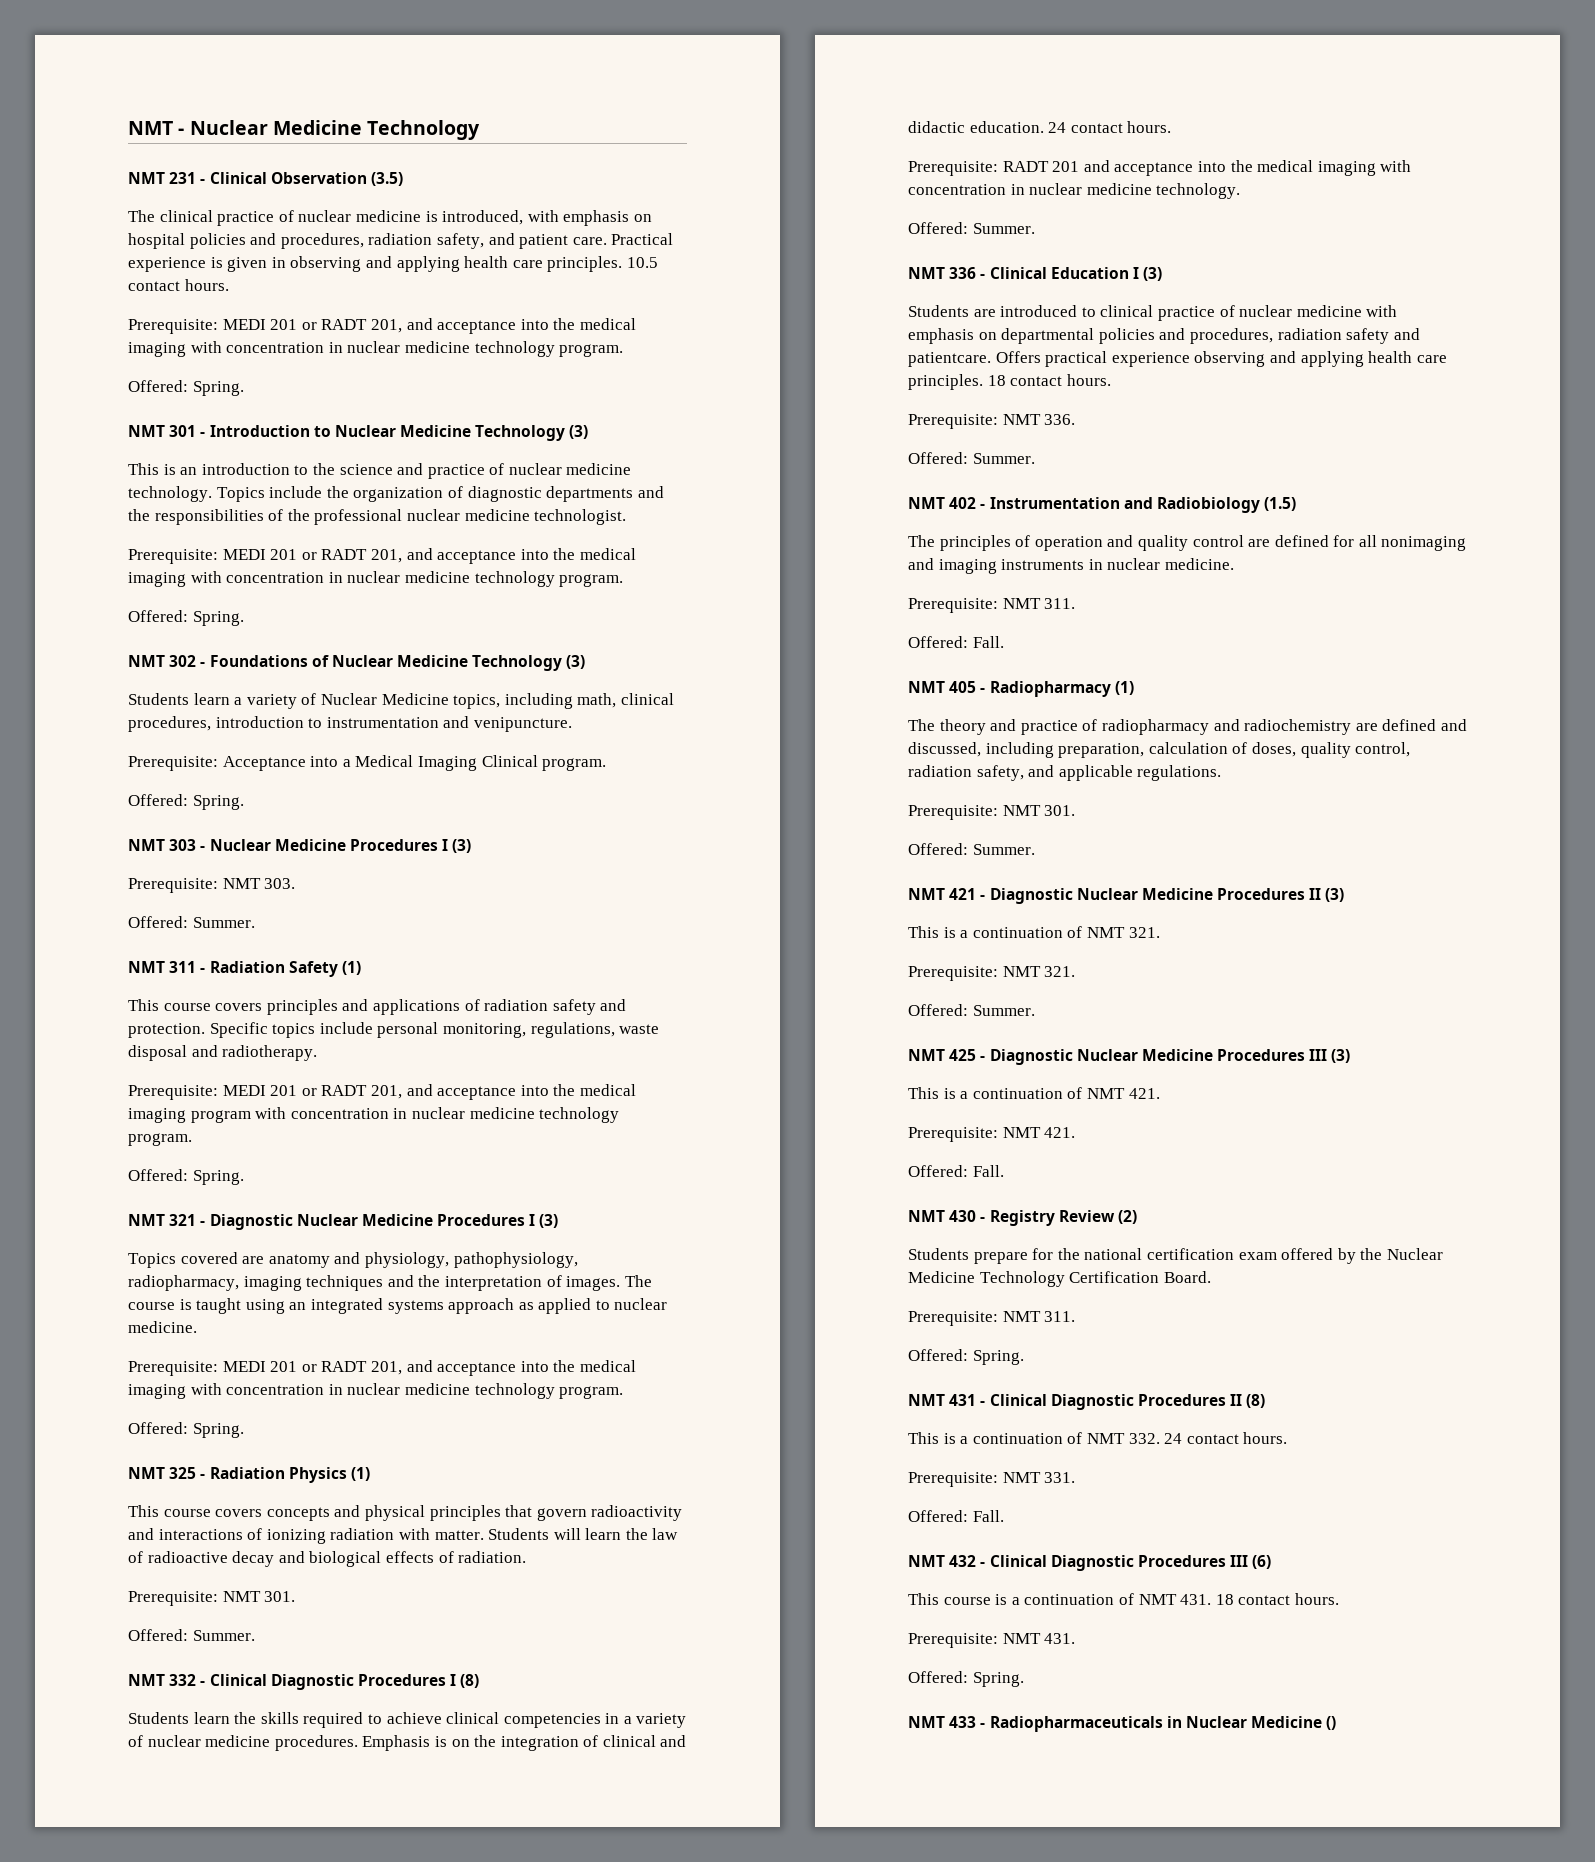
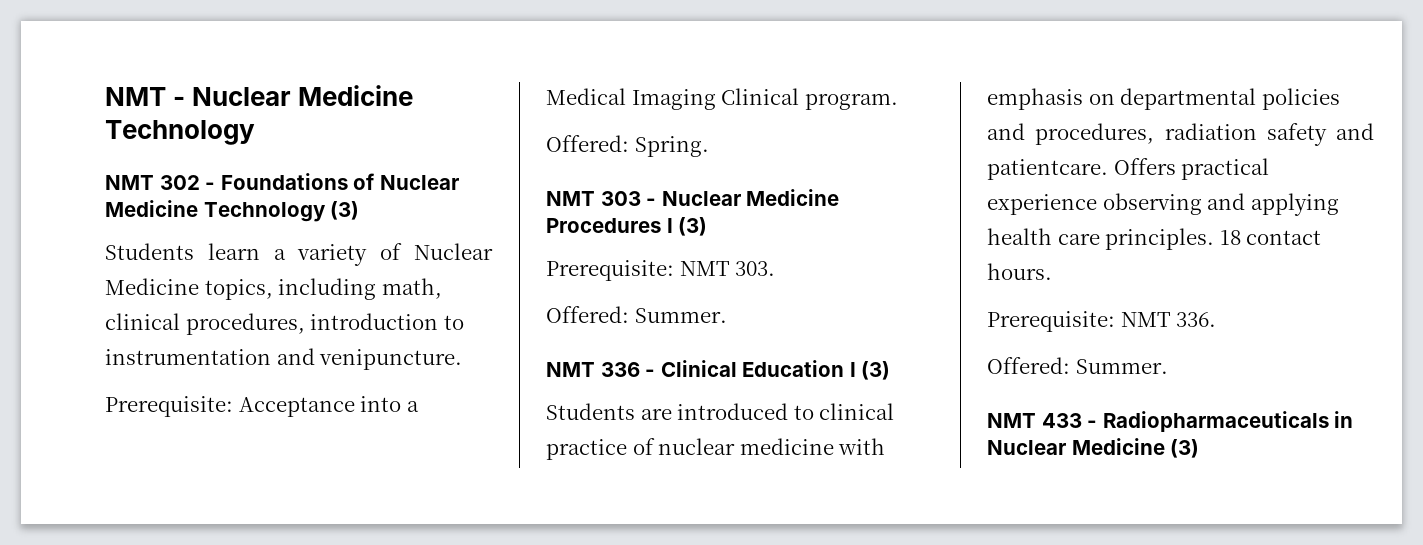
- NMT 231 - Clinical Observation (3.5)
- The clinical practice of nuclear medicine is introduced, with emphasis on hospital policies and procedures, radiation safety, and patient care. Practical experience is given in observing and applying health care principles. 10.5 contact hours.
- Prerequisite: MEDI 201 or RADT 201, and acceptance into the medical imaging with concentration in nuclear medicine technology program.
- Offered: Spring.
- NMT 301 - Introduction to Nuclear Medicine Technology (3)
- This is an introduction to the science and practice of nuclear medicine technology. Topics include the organization of diagnostic departments and the responsibilities of the professional nuclear medicine technologist.
- Prerequisite: MEDI 201 or RADT 201, and acceptance into the medical imaging with concentration in nuclear medicine technology program.
- Offered: Spring.
- NMT 311 - Radiation Safety (1)
- This course covers principles and applications of radiation safety and protection. Specific topics include personal monitoring, regulations, waste disposal and radiotherapy.
- Prerequisite: MEDI 201 or RADT 201, and acceptance into the medical imaging program with concentration in nuclear medicine technology program.
- Offered: Spring.
- NMT 321 - Diagnostic Nuclear Medicine Procedures I (3)
- Topics covered are anatomy and physiology, pathophysiology, radiopharmacy, imaging techniques and the interpretation of images. The course is taught using an integrated systems approach as applied to nuclear medicine.
- Prerequisite: MEDI 201 or RADT 201, and acceptance into the medical imaging with concentration in nuclear medicine technology program.
- Offered: Spring.
- NMT 325 - Radiation Physics (1)
- This course covers concepts and physical principles that govern radioactivity and interactions of ionizing radiation with matter. Students will learn the law of radioactive decay and biological effects of radiation.
- Prerequisite: NMT 301.
- Offered: Summer.
- NMT 332 - Clinical Diagnostic Procedures I (8)
- Students learn the skills required to achieve clinical competencies in a variety of nuclear medicine procedures. Emphasis is on the integration of clinical and didactic education. 24 contact hours.
- Prerequisite: RADT 201 and acceptance into the medical imaging with concentration in nuclear medicine technology.
- Offered: Summer.
- NMT 402 - Instrumentation and Radiobiology (1.5)
- The principles of operation and quality control are defined for all nonimaging and imaging instruments in nuclear medicine.
- Prerequisite: NMT 311.
- Offered: Fall.
- NMT 405 - Radiopharmacy (1)
- The theory and practice of radiopharmacy and radiochemistry are defined and discussed, including preparation, calculation of doses, quality control, radiation safety, and applicable regulations.
- Prerequisite: NMT 301.
- Offered: Summer.
- NMT 421 - Diagnostic Nuclear Medicine Procedures II (3)
- This is a continuation of NMT 321.
- Prerequisite: NMT 321.
- Offered: Summer.
- NMT 425 - Diagnostic Nuclear Medicine Procedures III (3)
- This is a continuation of NMT 421.
- Prerequisite: NMT 421.
- Offered: Fall.
- NMT 430 - Registry Review (2)
- Students prepare for the national certification exam offered by the Nuclear Medicine Technology Certification Board.
- Prerequisite: NMT 311.
- Offered: Spring.
- NMT 431 - Clinical Diagnostic Procedures II (8)
- This is a continuation of NMT 332. 24 contact hours.
- Prerequisite: NMT 331.
- Offered: Fall.
- NMT 432 - Clinical Diagnostic Procedures III (6)
- This course is a continuation of NMT 431. 18 contact hours.
- Prerequisite: NMT 431.
- Offered: Spring.
- NMT 433 - Radiopharmaceuticals in Nuclear Medicine ()
+ NMT 433 - Radiopharmaceuticals in Nuclear Medicine (3)

